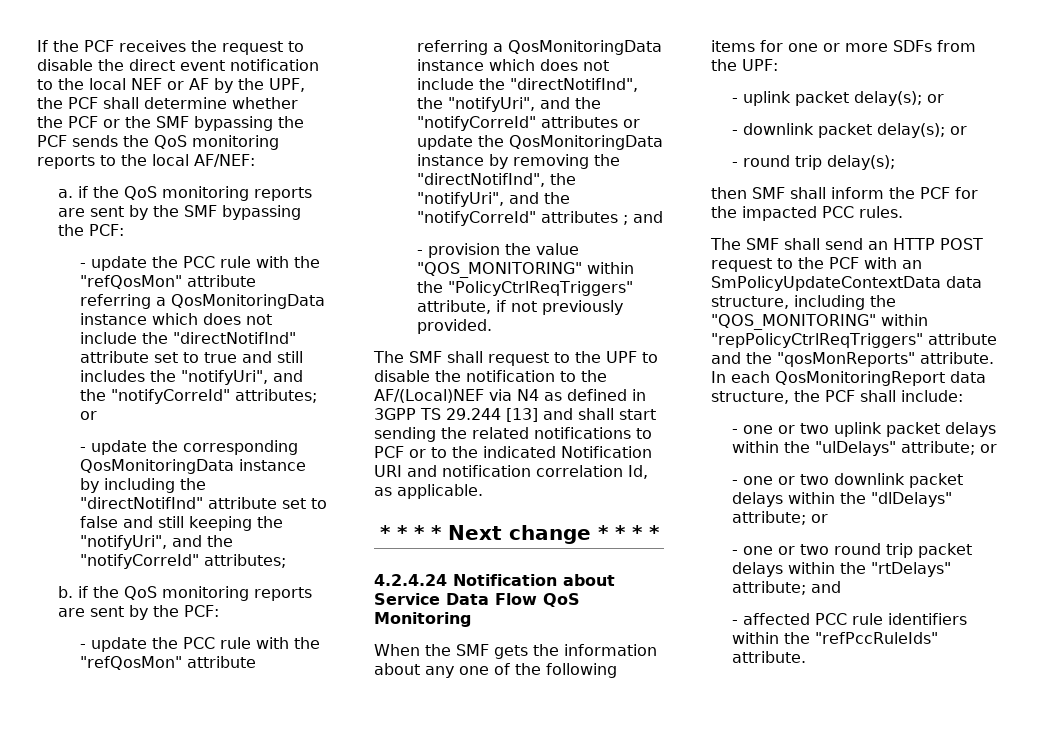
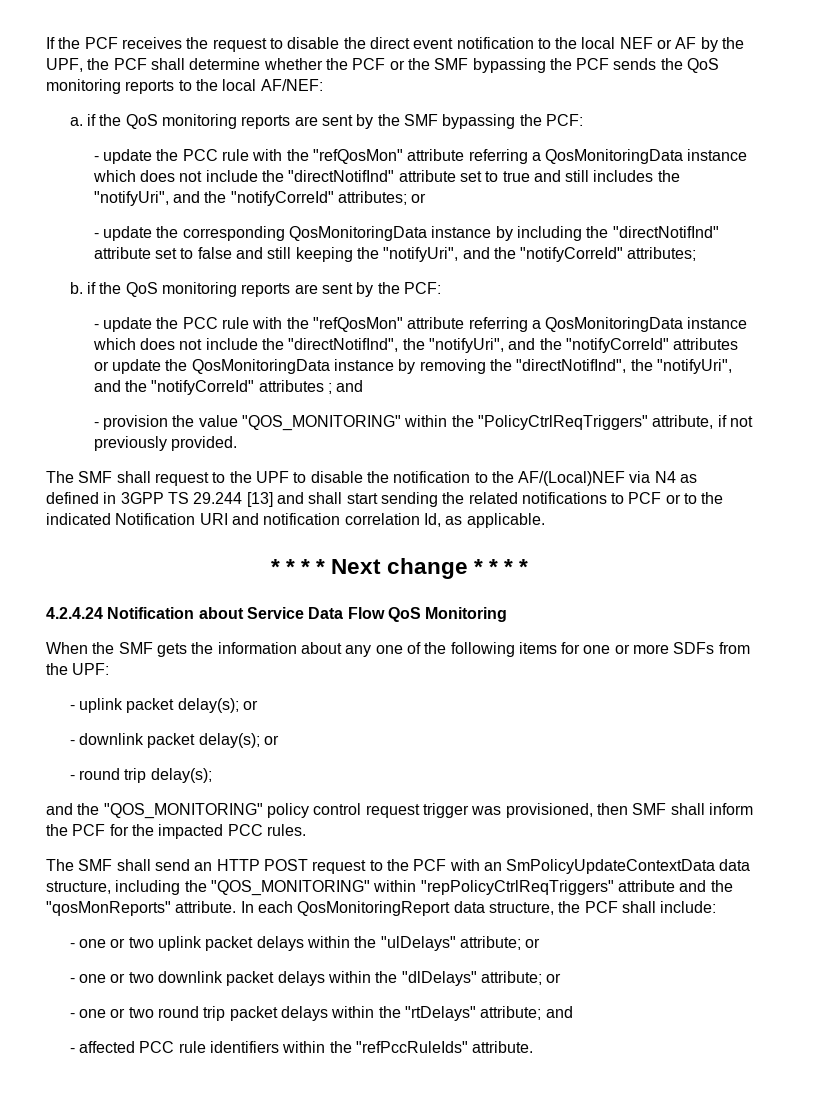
- then SMF shall inform the PCF for the impacted PCC rules.
+ and the "QOS_MONITORING" policy control request trigger was provisioned, then SMF shall inform the PCF for the impacted PCC rules.

